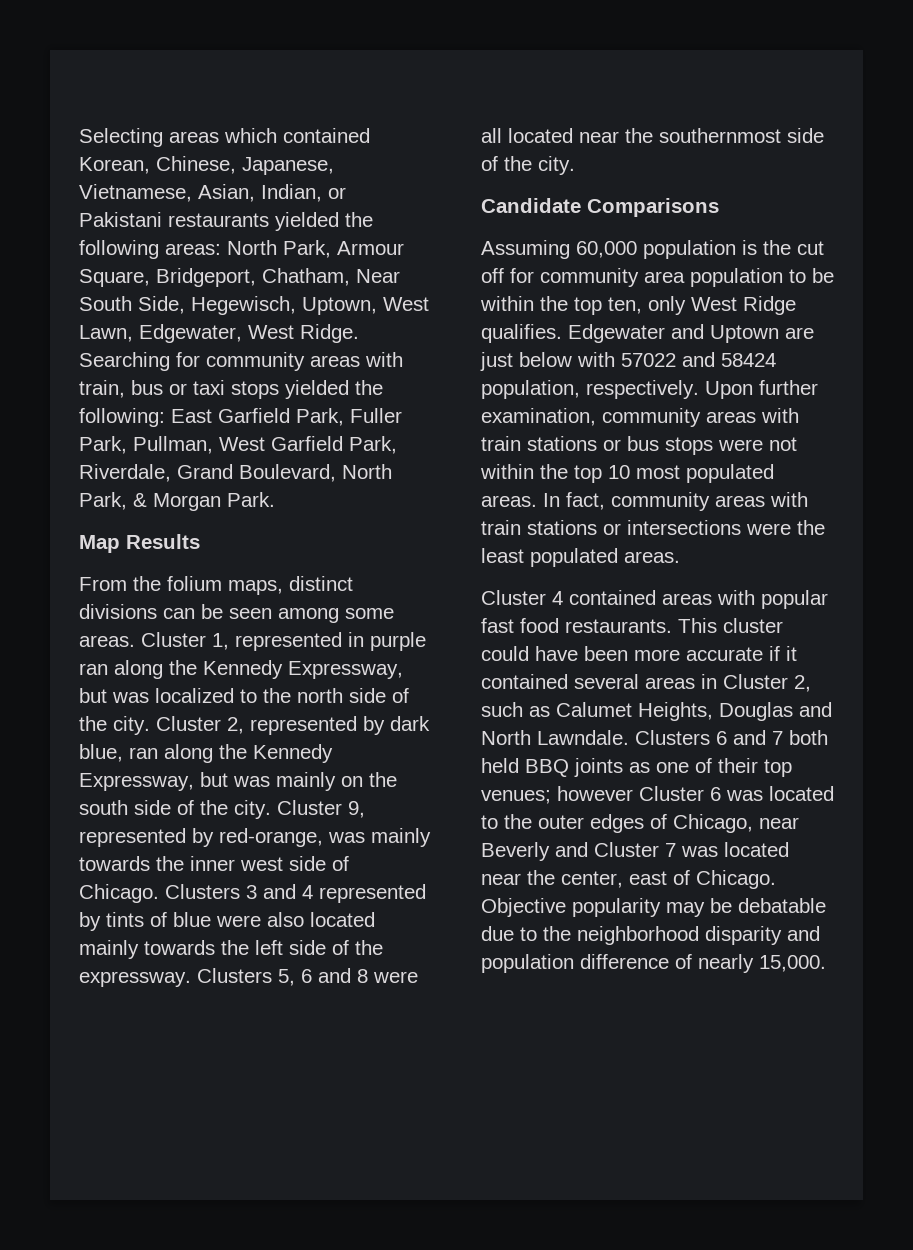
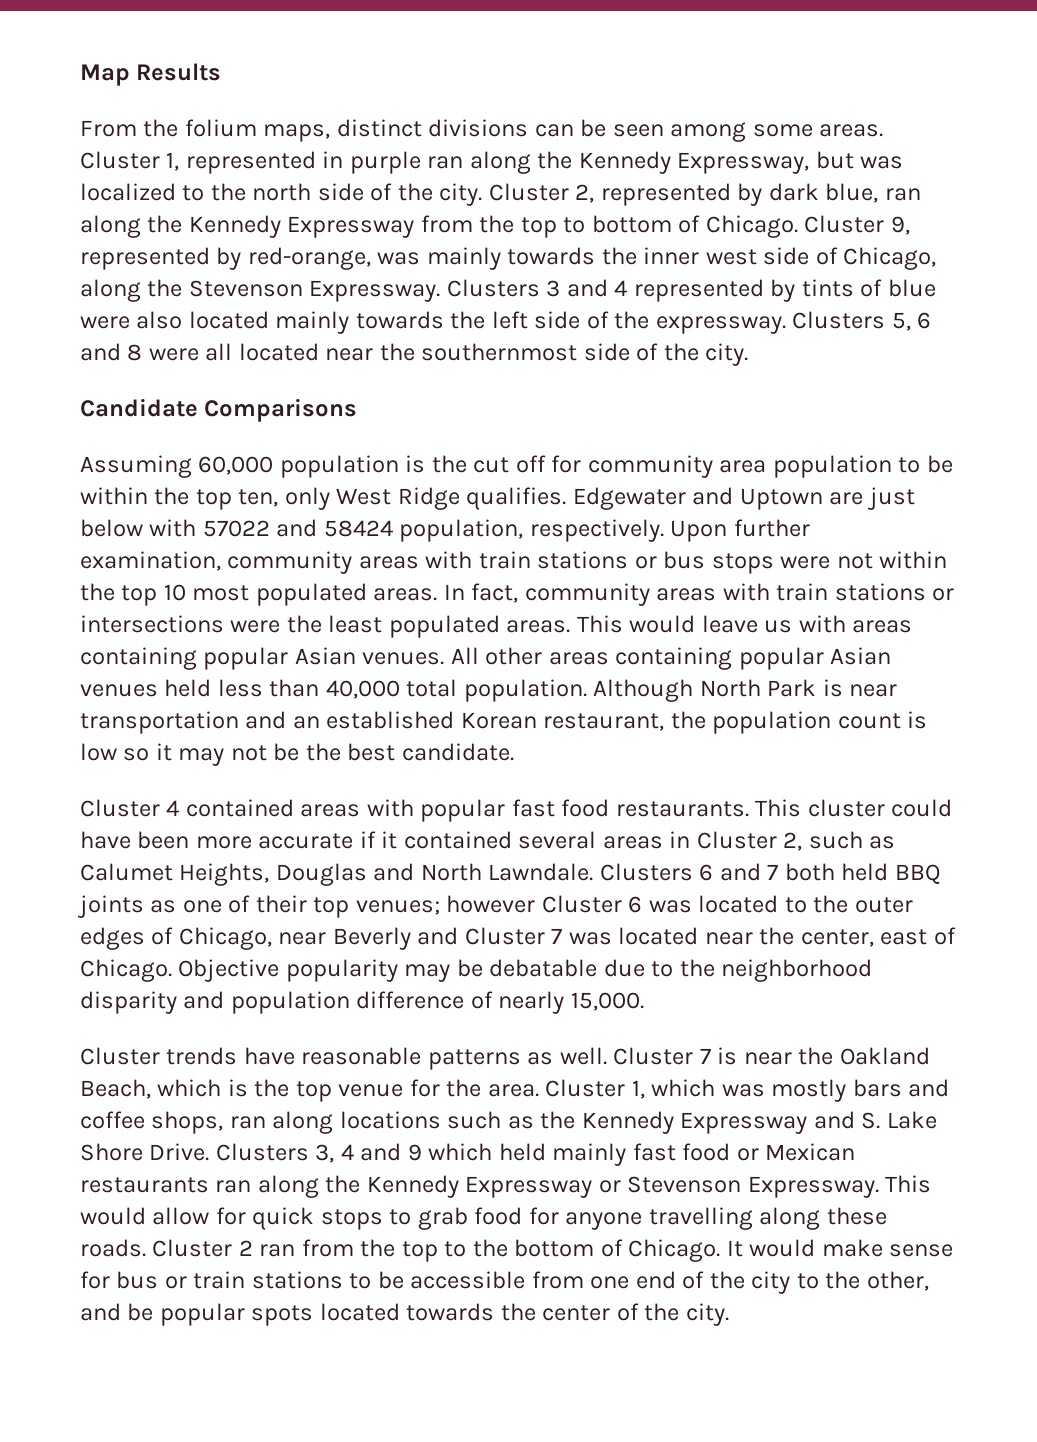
- Selecting areas which contained Korean, Chinese, Japanese, Vietnamese, Asian, Indian, or Pakistani restaurants yielded the following areas: North Park, Armour Square, Bridgeport, Chatham, Near South Side, Hegewisch, Uptown, West Lawn, Edgewater, West Ridge. Searching for community areas with train, bus or taxi stops yielded the following: East Garfield Park, Fuller Park, Pullman, West Garfield Park, Riverdale, Grand Boulevard, North Park, & Morgan Park.
- Cluster 2, represented by dark blue, ran along the Kennedy Expressway, but was mainly on the south side of the city.
+ Cluster 2, represented by dark blue, ran along the Kennedy Expressway from the top to bottom of Chicago.
- Cluster 9, represented by red-orange, was mainly towards the inner west side of Chicago.
+ Cluster 9, represented by red-orange, was mainly towards the inner west side of Chicago, along the Stevenson Expressway.
+ This would leave us with areas containing popular Asian venues. All other areas containing popular Asian venues held less than 40,000 total population. Although North Park is near transportation and an established Korean restaurant, the population count is low so it may not be the best candidate.
+ Cluster trends have reasonable patterns as well. Cluster 7 is near the Oakland Beach, which is the top venue for the area. Cluster 1, which was mostly bars and coffee shops, ran along locations such as the Kennedy Expressway and S. Lake Shore Drive. Clusters 3, 4 and 9 which held mainly fast food or Mexican restaurants ran along the Kennedy Expressway or Stevenson Expressway. This would allow for quick stops to grab food for anyone travelling along these roads. Cluster 2 ran from the top to the bottom of Chicago. It would make sense for bus or train stations to be accessible from one end of the city to the other, and be popular spots located towards the center of the city.

